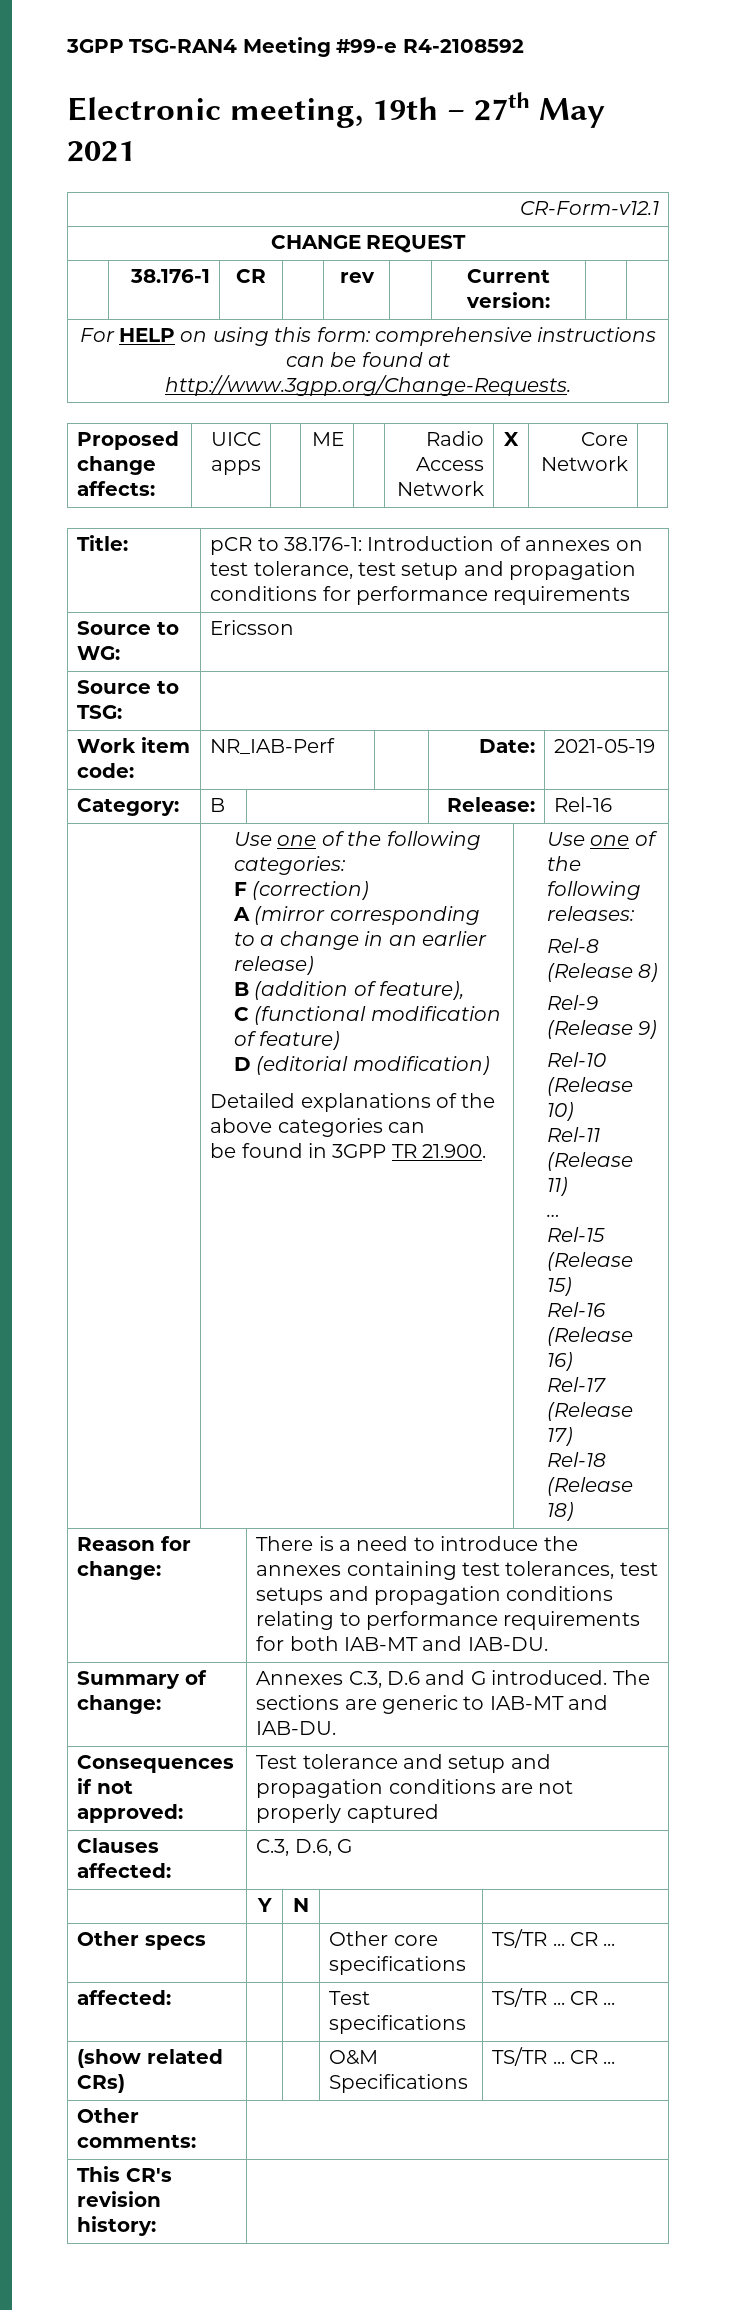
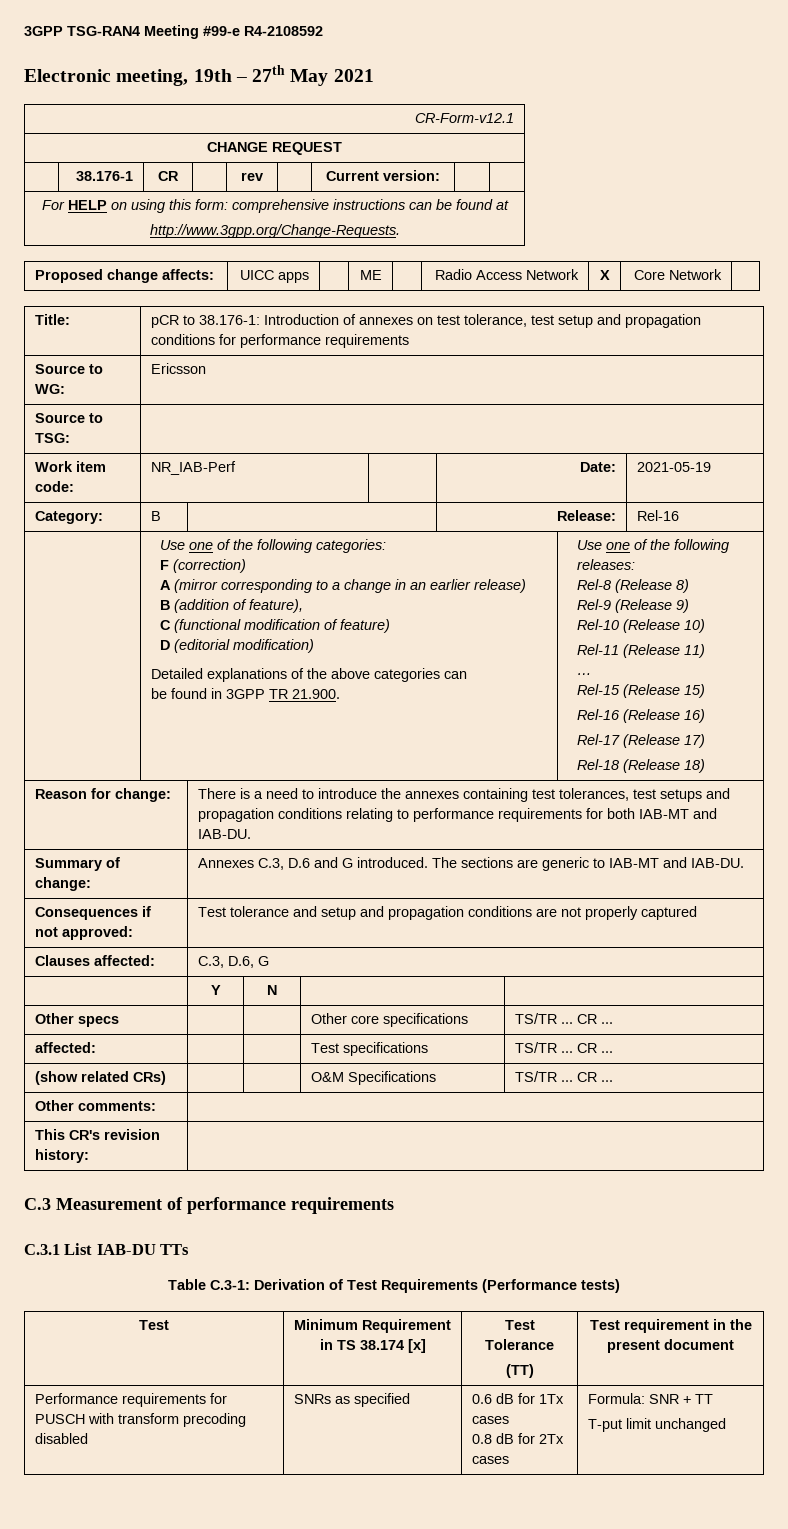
+ C.3 Measurement of performance requirements
+ C.3.1 List IAB-DU TTs
+ Table C.3-1: Derivation of Test Requirements (Performance tests)
+ Test | Minimum Requirement in TS 38.174 [x] | Test Tolerance
+ (TT) | Test requirement in the present document
+ Performance requirements for PUSCH with transform precoding disabled | SNRs as specified | 0.6 dB for 1Tx cases
+ 0.8 dB for 2Tx cases | Formula: SNR + TT
+ T-put limit unchanged

